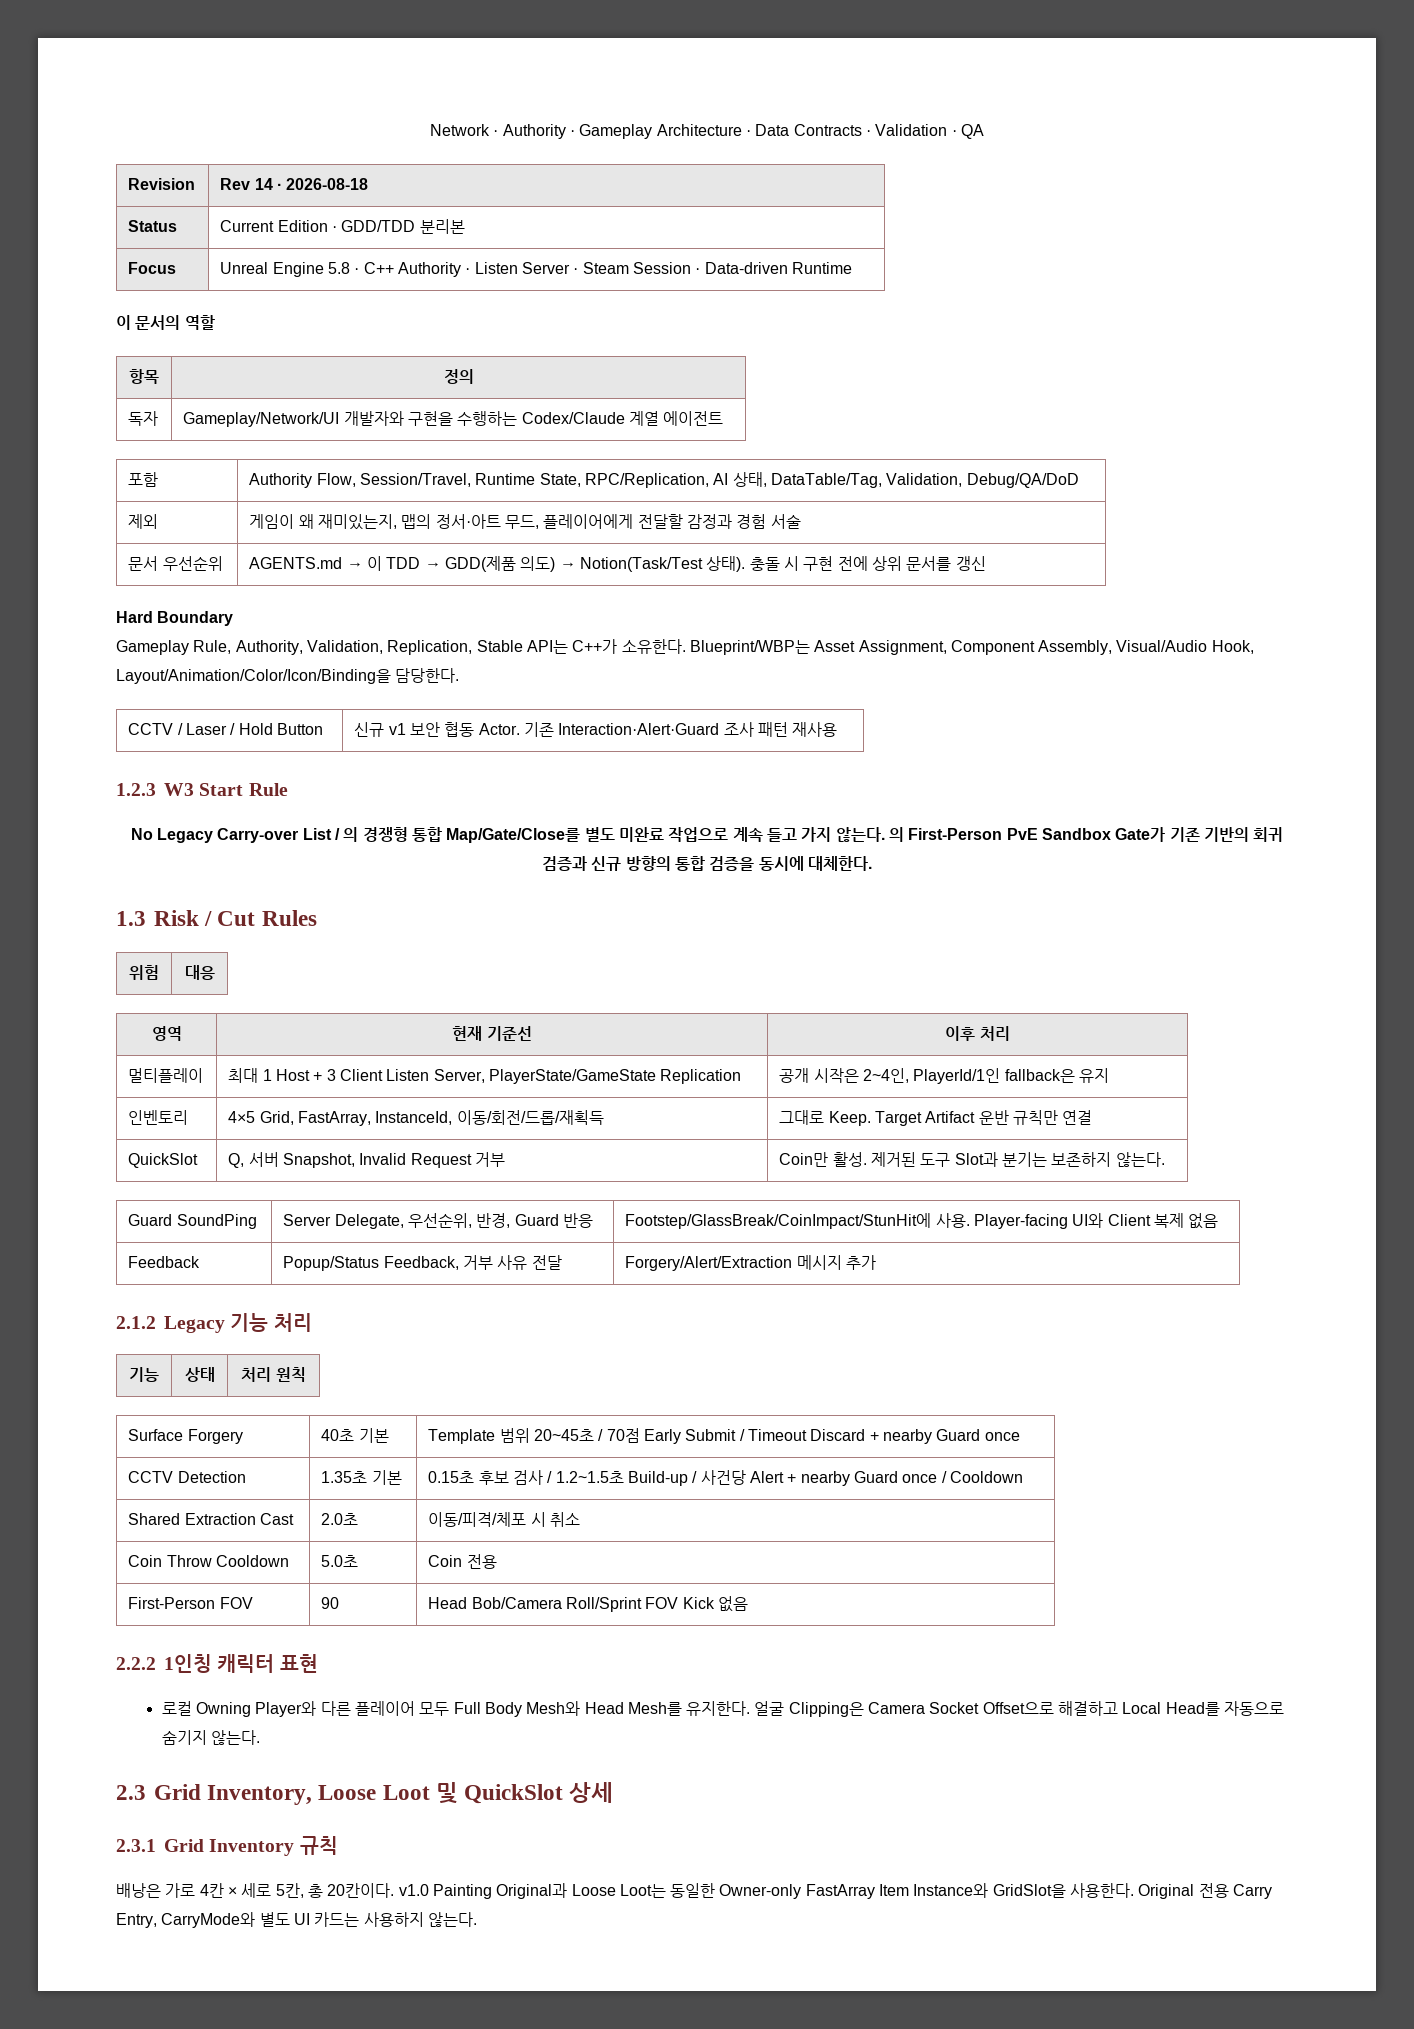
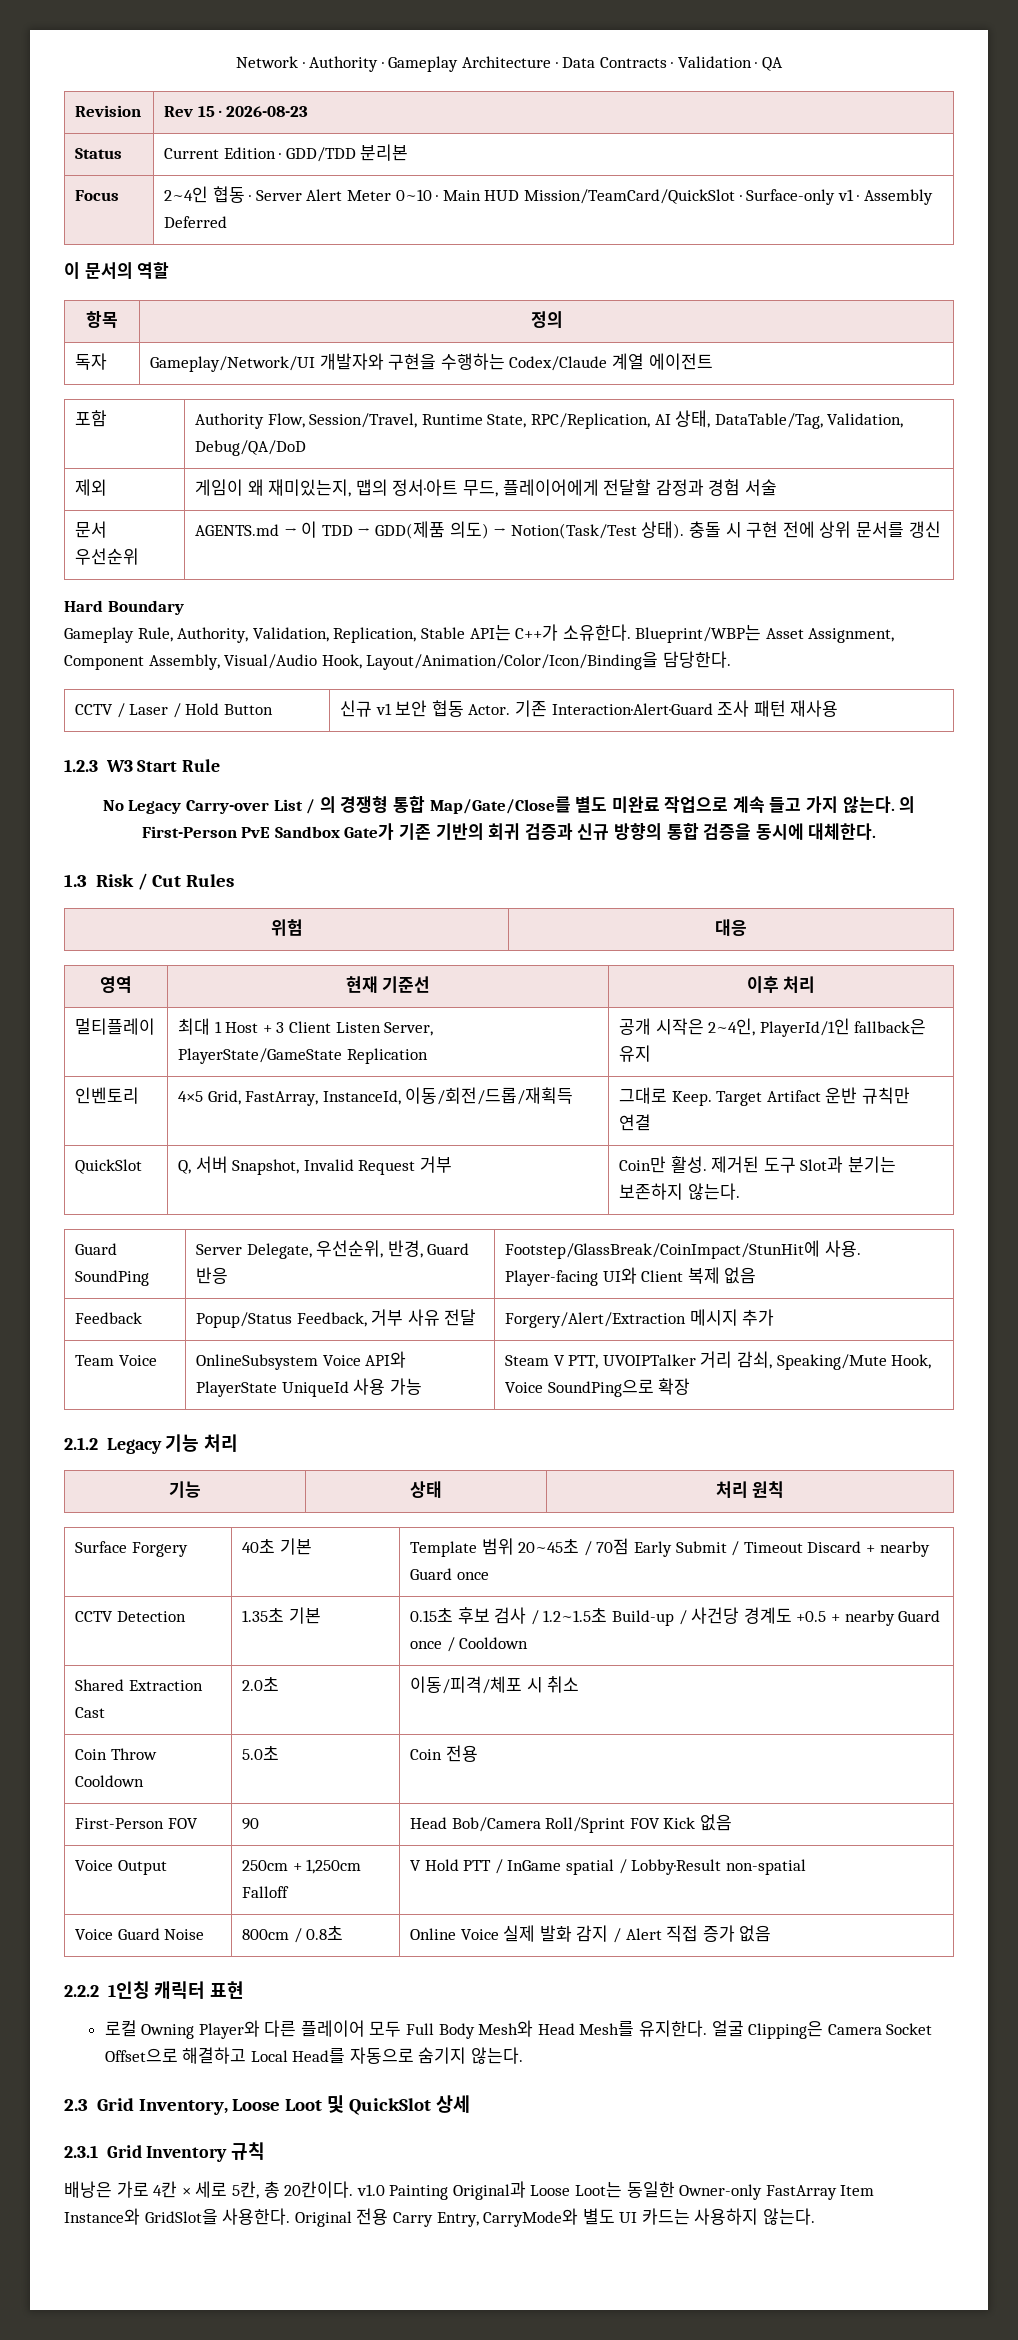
- Revision | Rev 14 · 2026-08-18
+ Revision | Rev 15 · 2026-08-23
- Focus | Unreal Engine 5.8 · C++ Authority · Listen Server · Steam Session · Data-driven Runtime
+ Focus | 2~4인 협동 · Server Alert Meter 0~10 · Main HUD Mission/TeamCard/QuickSlot · Surface-only v1 · Assembly Deferred
+ Team Voice | OnlineSubsystem Voice API와 PlayerState UniqueId 사용 가능 | Steam V PTT, UVOIPTalker 거리 감쇠, Speaking/Mute Hook, Voice SoundPing으로 확장
- CCTV Detection | 1.35초 기본 | 0.15초 후보 검사 / 1.2~1.5초 Build-up / 사건당 Alert + nearby Guard once / Cooldown
+ CCTV Detection | 1.35초 기본 | 0.15초 후보 검사 / 1.2~1.5초 Build-up / 사건당 경계도 +0.5 + nearby Guard once / Cooldown
+ Voice Output | 250cm + 1,250cm Falloff | V Hold PTT / InGame spatial / Lobby·Result non-spatial
+ Voice Guard Noise | 800cm / 0.8초 | Online Voice 실제 발화 감지 / Alert 직접 증가 없음

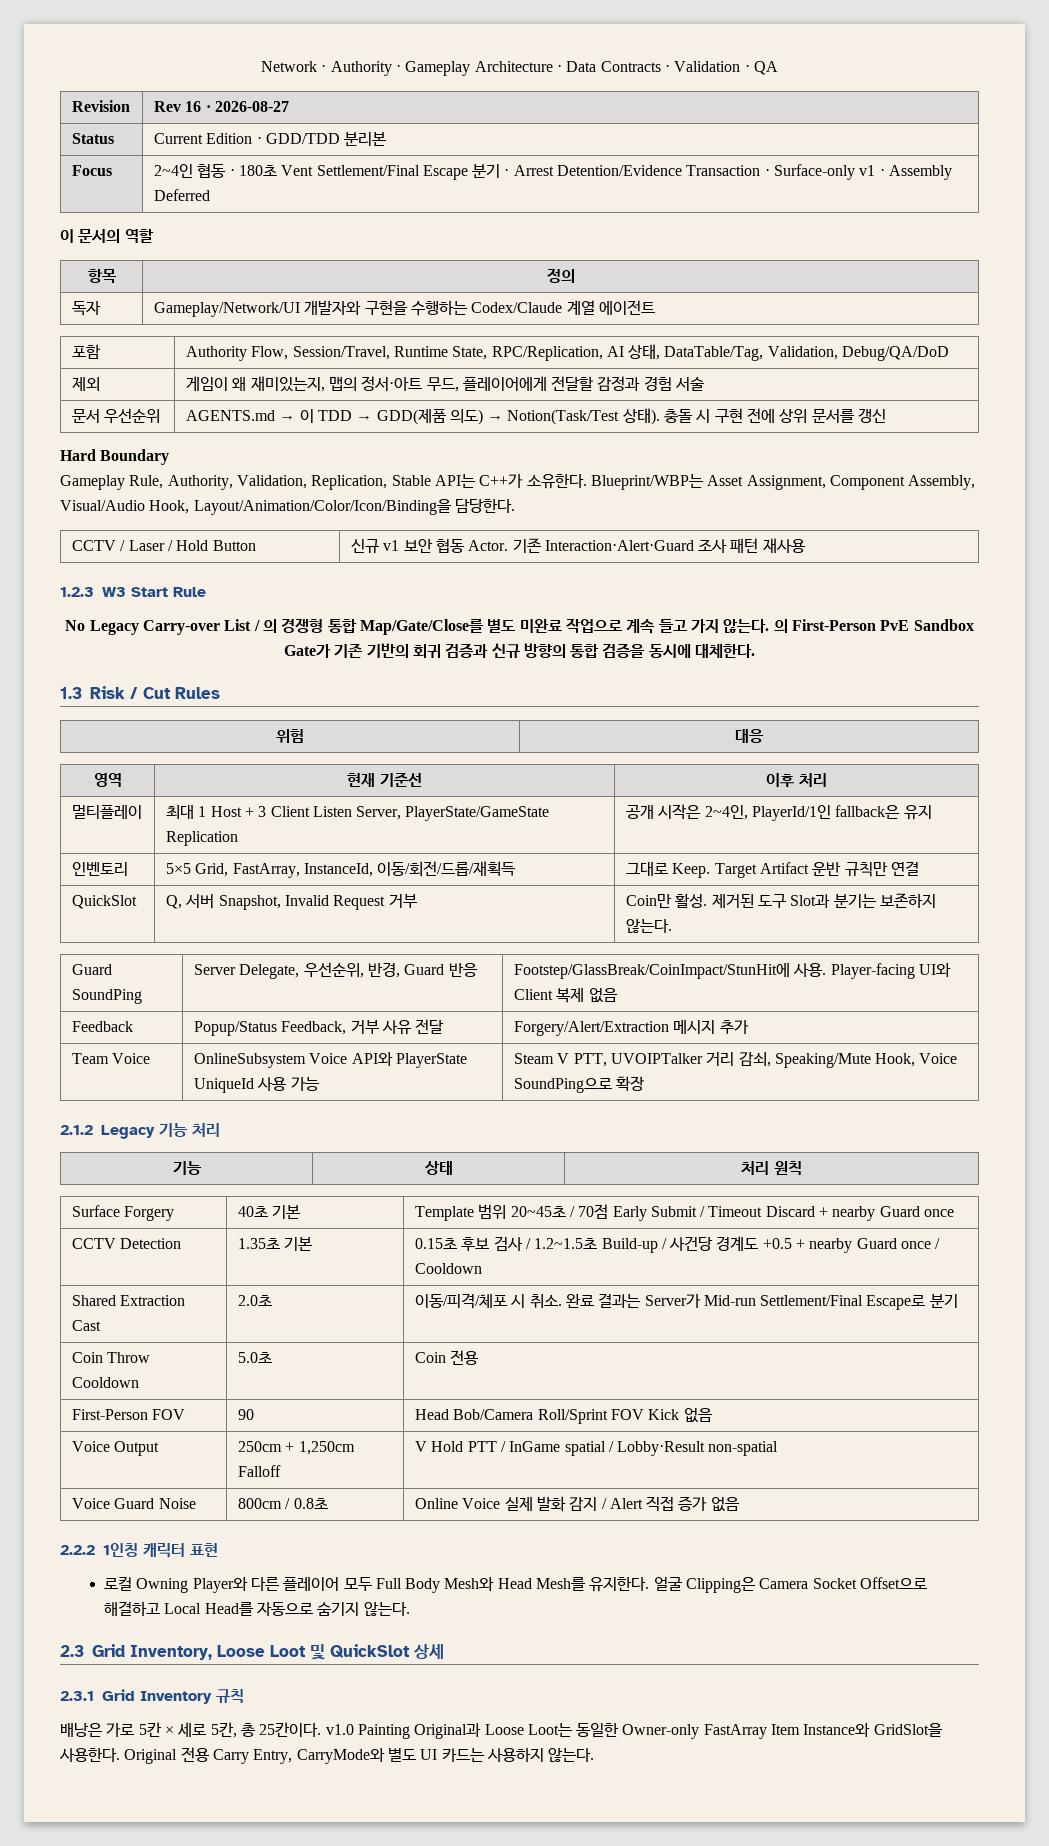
- Revision | Rev 15 · 2026-08-23
+ Revision | Rev 16 · 2026-08-27
- Focus | 2~4인 협동 · Server Alert Meter 0~10 · Main HUD Mission/TeamCard/QuickSlot · Surface-only v1 · Assembly Deferred
+ Focus | 2~4인 협동 · 180초 Vent Settlement/Final Escape 분기 · Arrest Detention/Evidence Transaction · Surface-only v1 · Assembly Deferred
- 인벤토리 | 4×5 Grid, FastArray, InstanceId, 이동/회전/드롭/재획득 | 그대로 Keep. Target Artifact 운반 규칙만 연결
+ 인벤토리 | 5×5 Grid, FastArray, InstanceId, 이동/회전/드롭/재획득 | 그대로 Keep. Target Artifact 운반 규칙만 연결
- Shared Extraction Cast | 2.0초 | 이동/피격/체포 시 취소
+ Shared Extraction Cast | 2.0초 | 이동/피격/체포 시 취소. 완료 결과는 Server가 Mid-run Settlement/Final Escape로 분기
- 배낭은 가로 4칸 × 세로 5칸, 총 20칸이다. v1.0 Painting Original과 Loose Loot는 동일한 Owner-only FastArray Item Instance와 GridSlot을 사용한다.
+ 배낭은 가로 5칸 × 세로 5칸, 총 25칸이다. v1.0 Painting Original과 Loose Loot는 동일한 Owner-only FastArray Item Instance와 GridSlot을 사용한다.

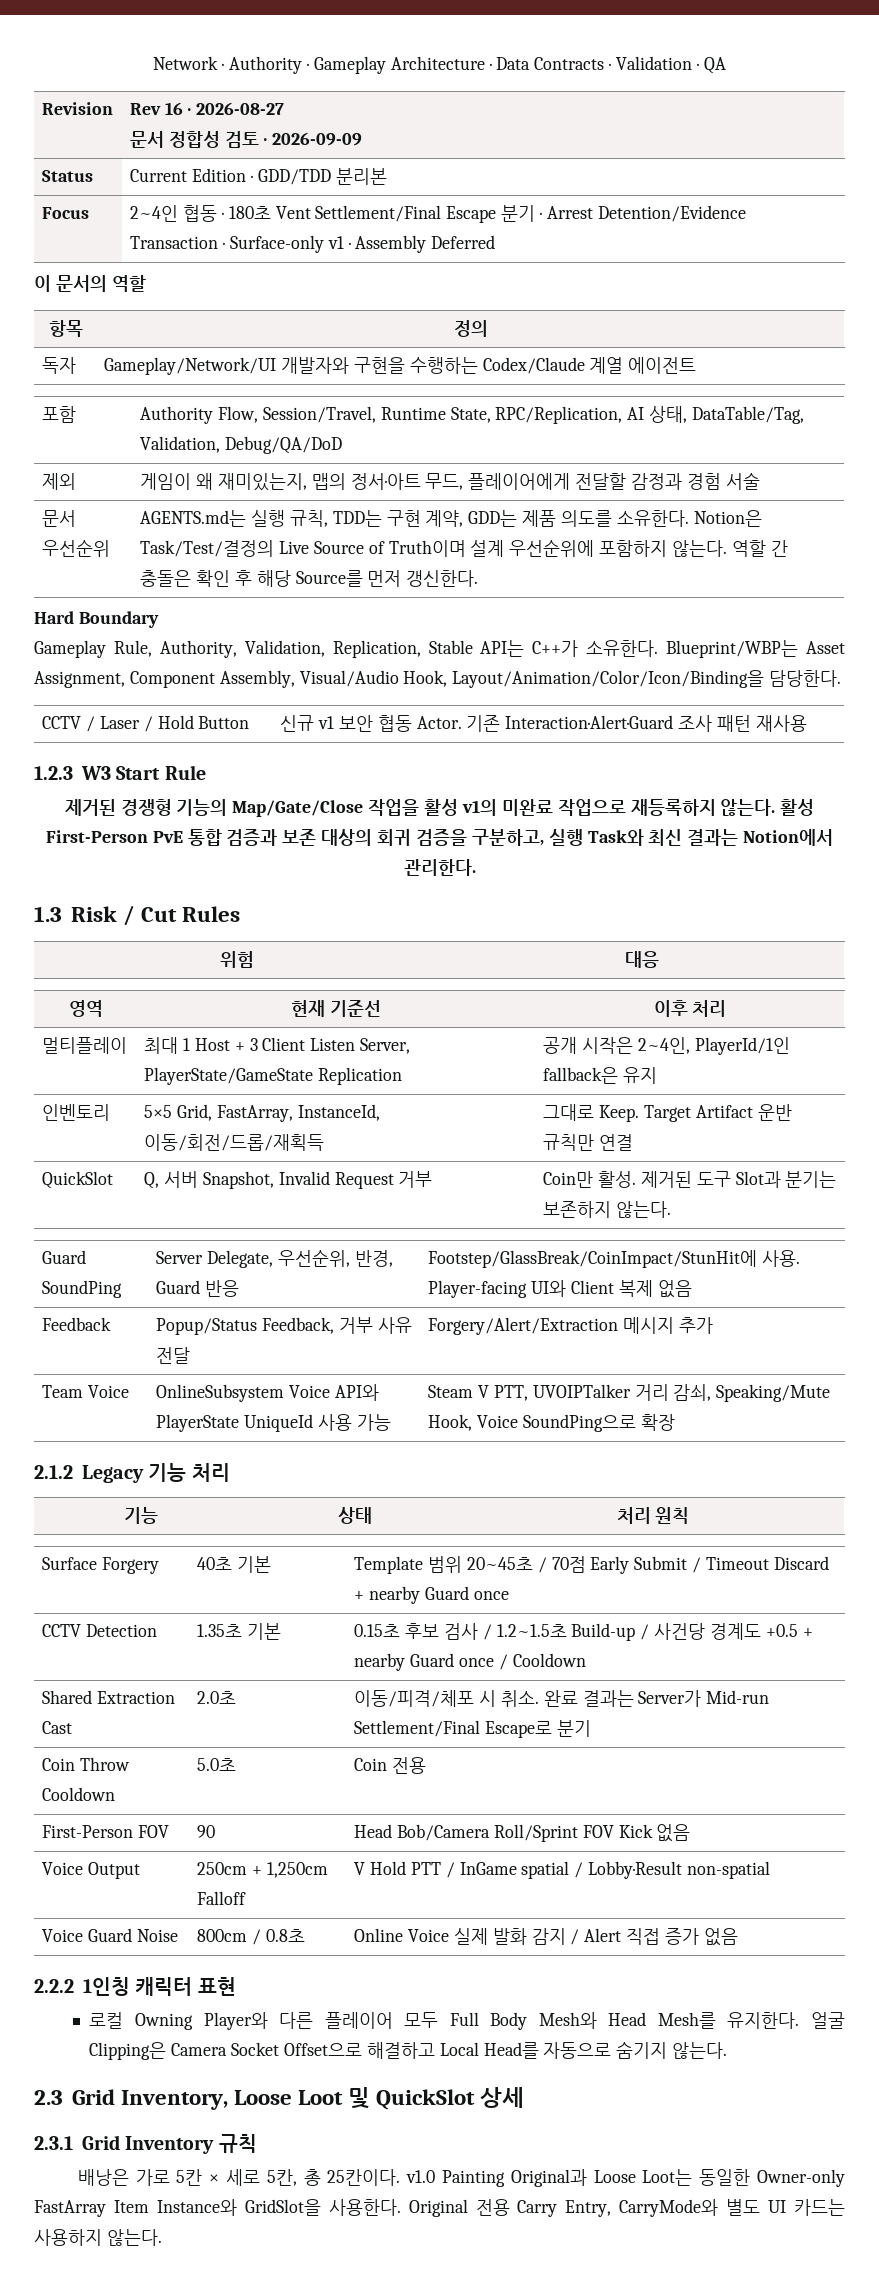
  Revision | Rev 16 · 2026-08-27
+ 문서 정합성 검토 · 2026-09-09
- 문서 우선순위 | AGENTS.md → 이 TDD → GDD(제품 의도) → Notion(Task/Test 상태). 충돌 시 구현 전에 상위 문서를 갱신
+ 문서 우선순위 | AGENTS.md는 실행 규칙, TDD는 구현 계약, GDD는 제품 의도를 소유한다. Notion은 Task/Test/결정의 Live Source of Truth이며 설계 우선순위에 포함하지 않는다. 역할 간 충돌은 확인 후 해당 Source를 먼저 갱신한다.
- No Legacy Carry-over List / 의 경쟁형 통합 Map/Gate/Close를 별도 미완료 작업으로 계속 들고 가지 않는다. 의 First-Person PvE Sandbox Gate가 기존 기반의 회귀 검증과 신규 방향의 통합 검증을 동시에 대체한다.
+ 제거된 경쟁형 기능의 Map/Gate/Close 작업을 활성 v1의 미완료 작업으로 재등록하지 않는다. 활성 First-Person PvE 통합 검증과 보존 대상의 회귀 검증을 구분하고, 실행 Task와 최신 결과는 Notion에서 관리한다.

